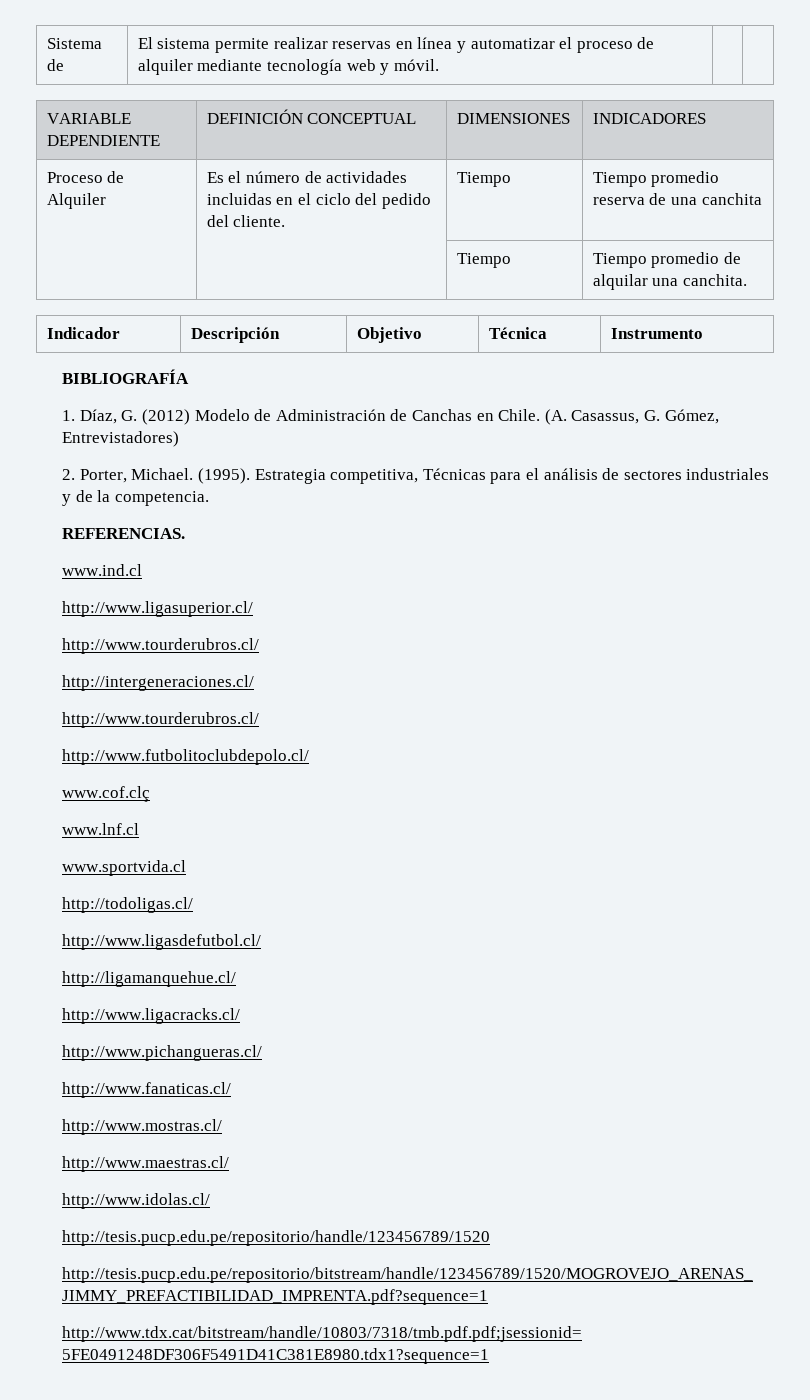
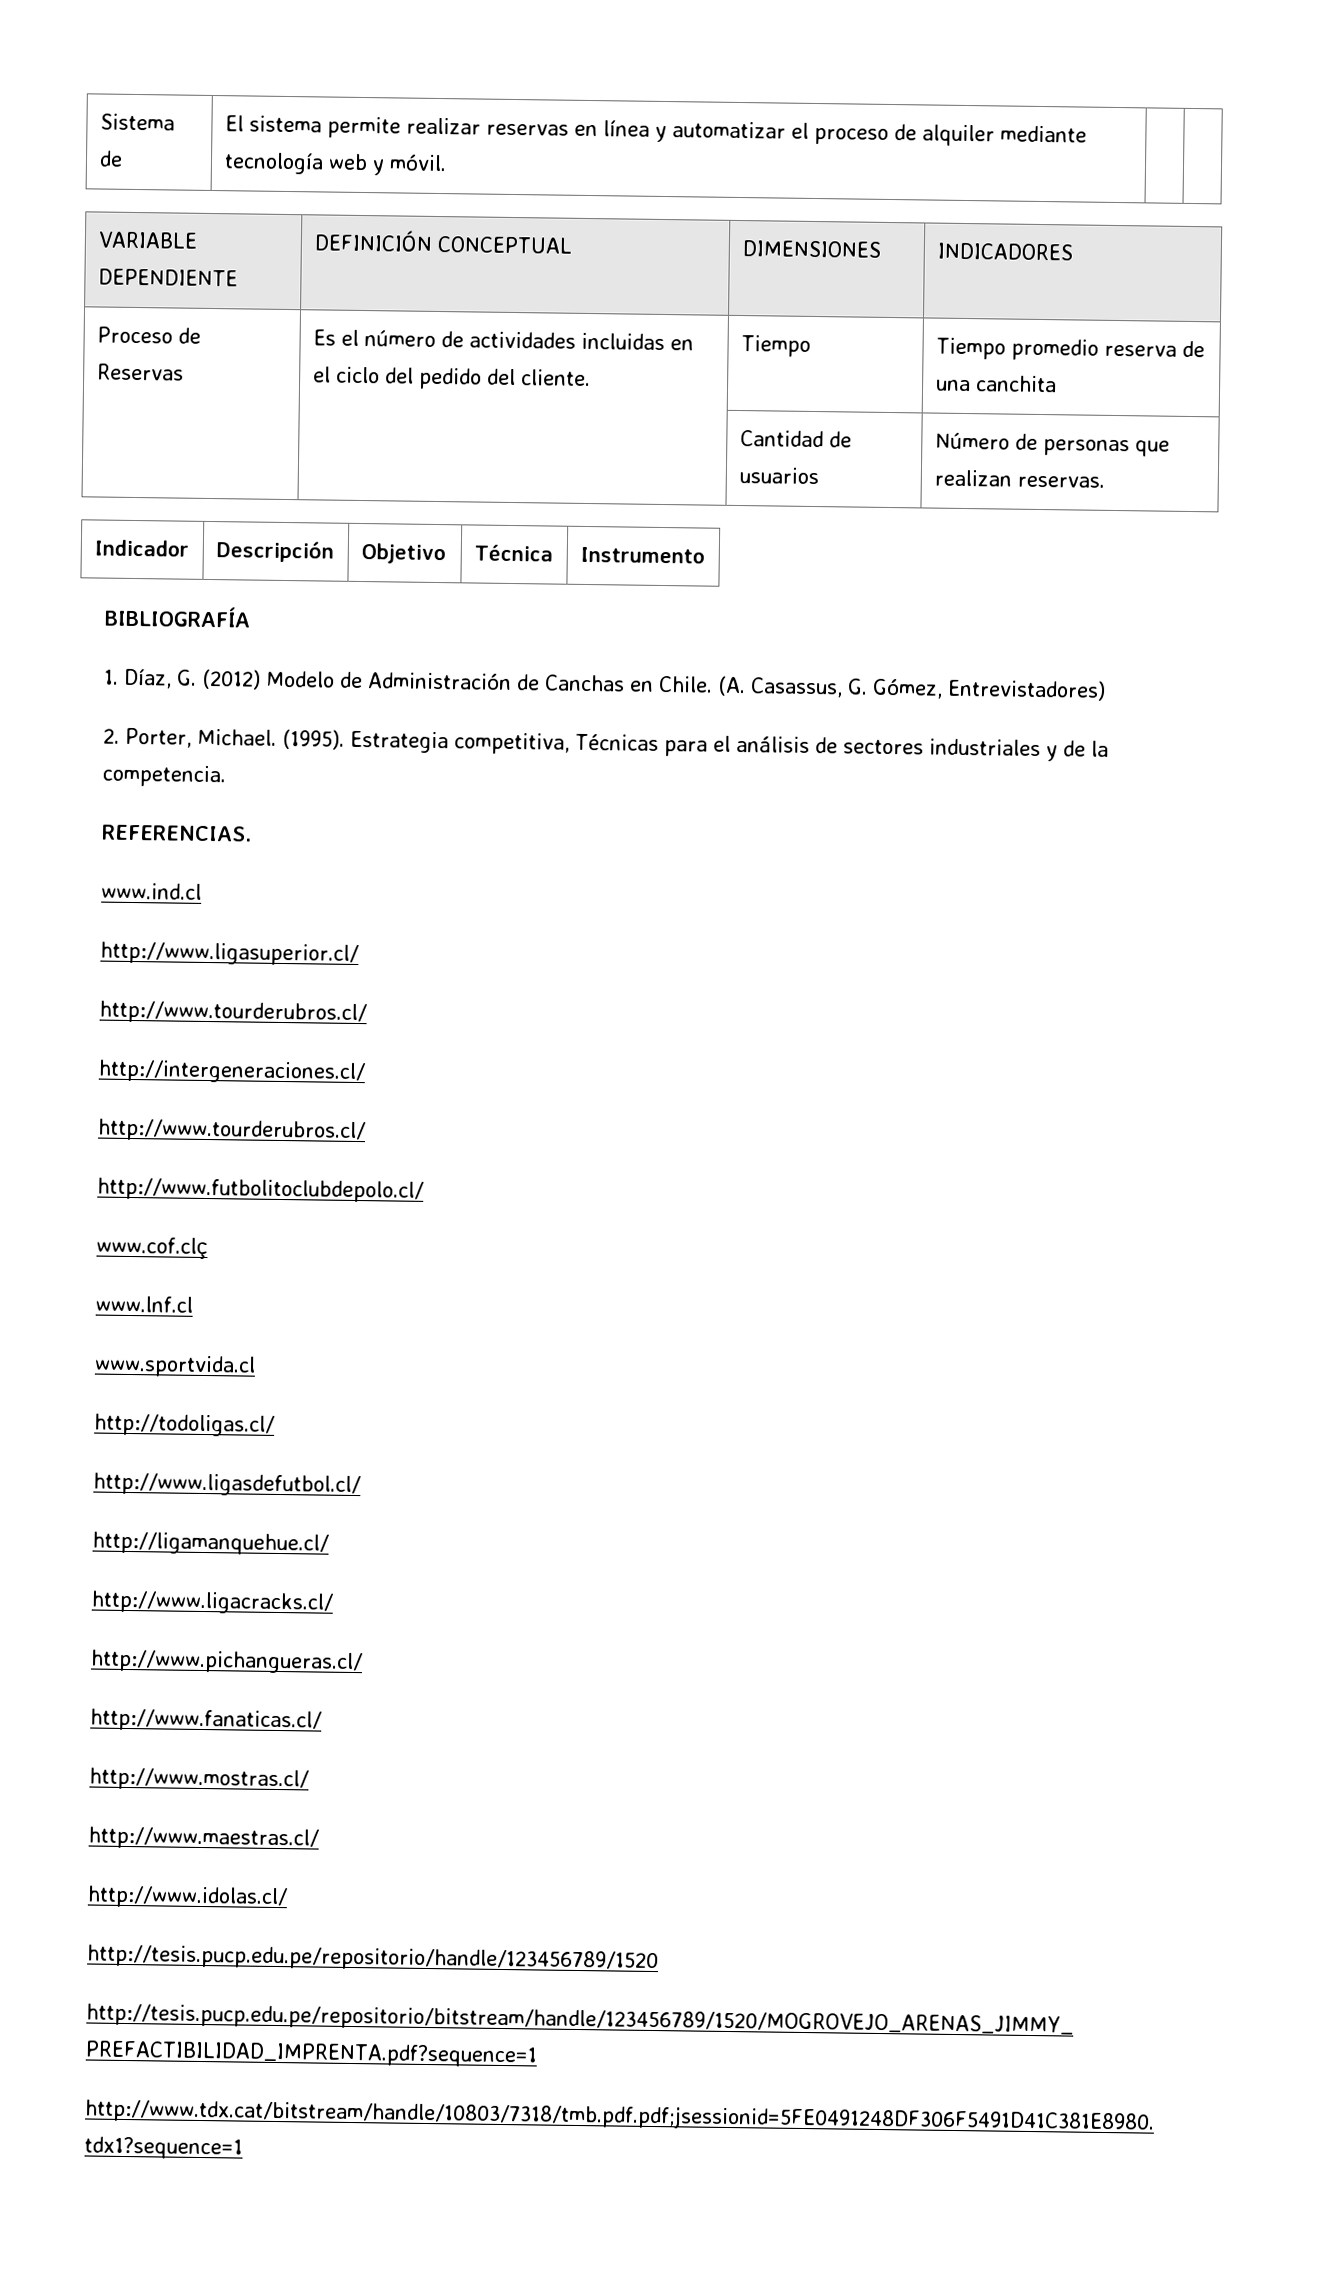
- Proceso de Alquiler | Es el número de actividades incluidas en el ciclo del pedido del cliente. | Tiempo | Tiempo promedio reserva de una canchita
+ Proceso de Reservas | Es el número de actividades incluidas en el ciclo del pedido del cliente. | Tiempo | Tiempo promedio reserva de una canchita
- | | Tiempo | Tiempo promedio de alquilar una canchita.
+ | | Cantidad de usuarios | Número de personas que realizan reservas.

